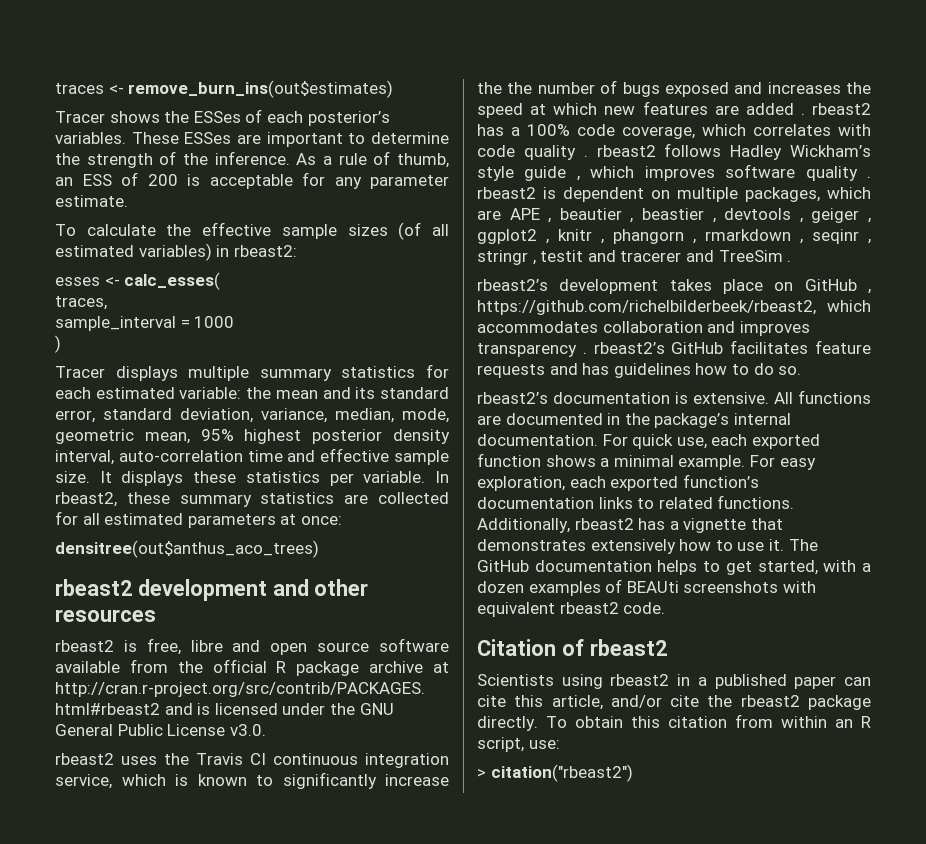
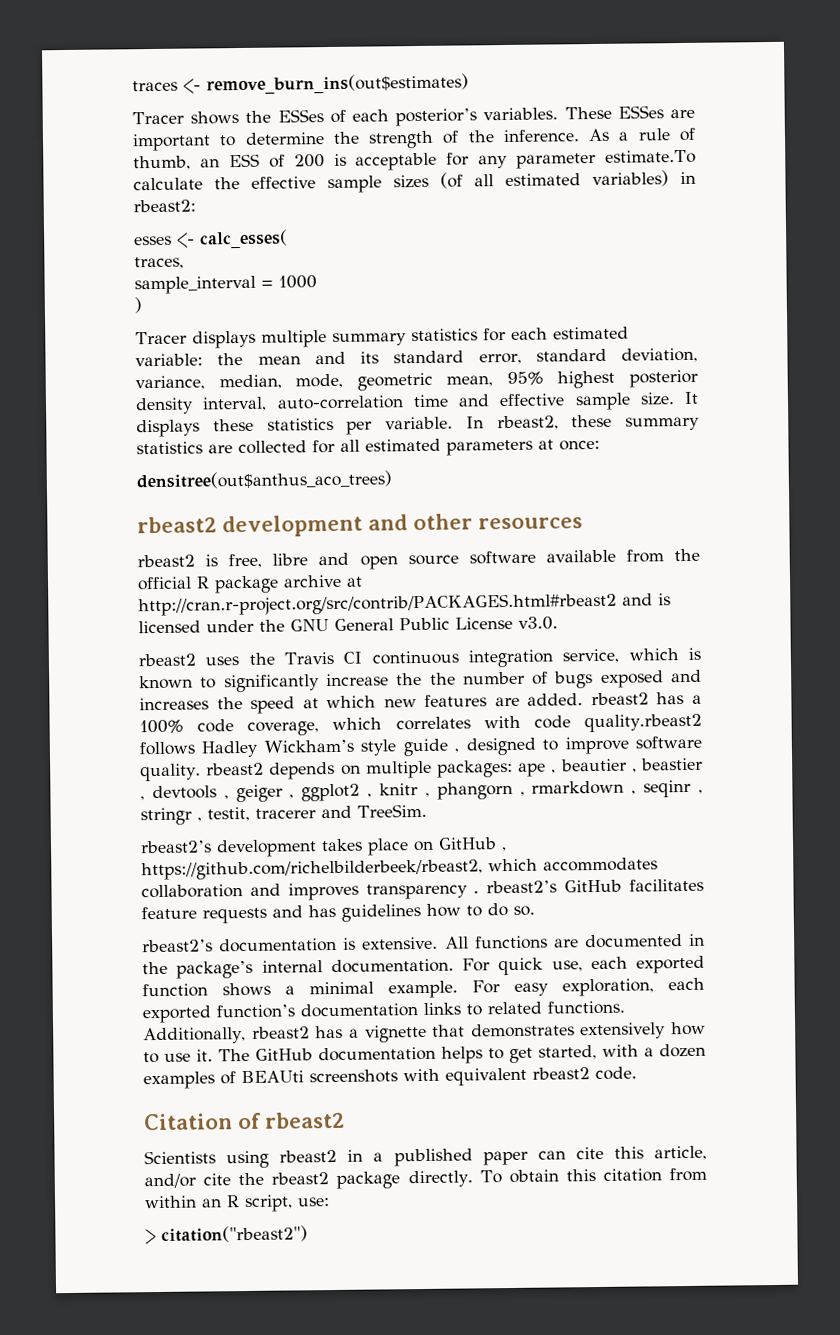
- As a rule of thumb, an ESS of 200 is acceptable for any parameter estimate.
- To calculate the effective sample sizes (of all estimated variables) in rbeast2:
+ As a rule of thumb, an ESS of 200 is acceptable for any parameter estimate.To calculate the effective sample sizes (of all estimated variables) in rbeast2:
- rbeast2 uses the Travis CI continuous integration service, which is known to significantly increase the the number of bugs exposed and increases the speed at which new features are added . rbeast2 has a 100% code coverage, which correlates with code quality . rbeast2 follows Hadley Wickham’s style guide , which improves software quality . rbeast2 is dependent on multiple packages, which are APE , beautier , beastier , devtools , geiger , ggplot2 , knitr , phangorn , rmarkdown , seqinr , stringr , testit and tracerer and TreeSim .
+ rbeast2 uses the Travis CI continuous integration service, which is known to significantly increase the the number of bugs exposed and increases the speed at which new features are added. rbeast2 has a 100% code coverage, which correlates with code quality.rbeast2 follows Hadley Wickham’s style guide , designed to improve software quality. rbeast2 depends on multiple packages: ape , beautier , beastier , devtools , geiger , ggplot2 , knitr , phangorn , rmarkdown , seqinr , stringr , testit, tracerer and TreeSim.

